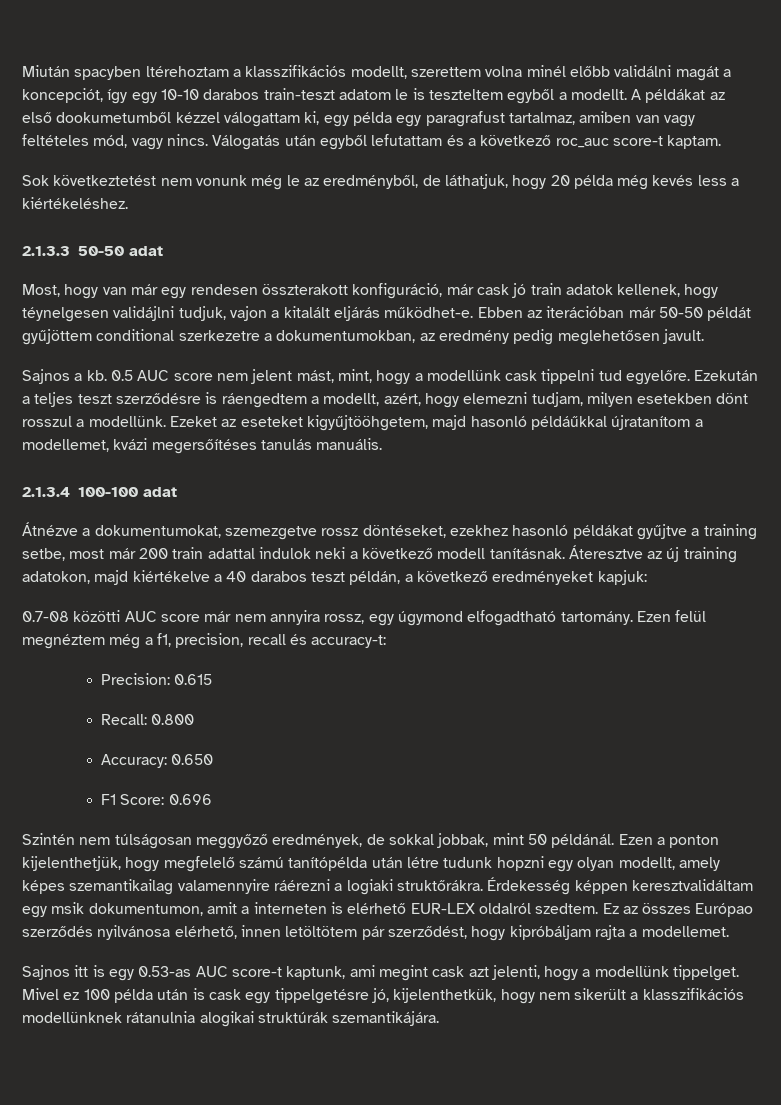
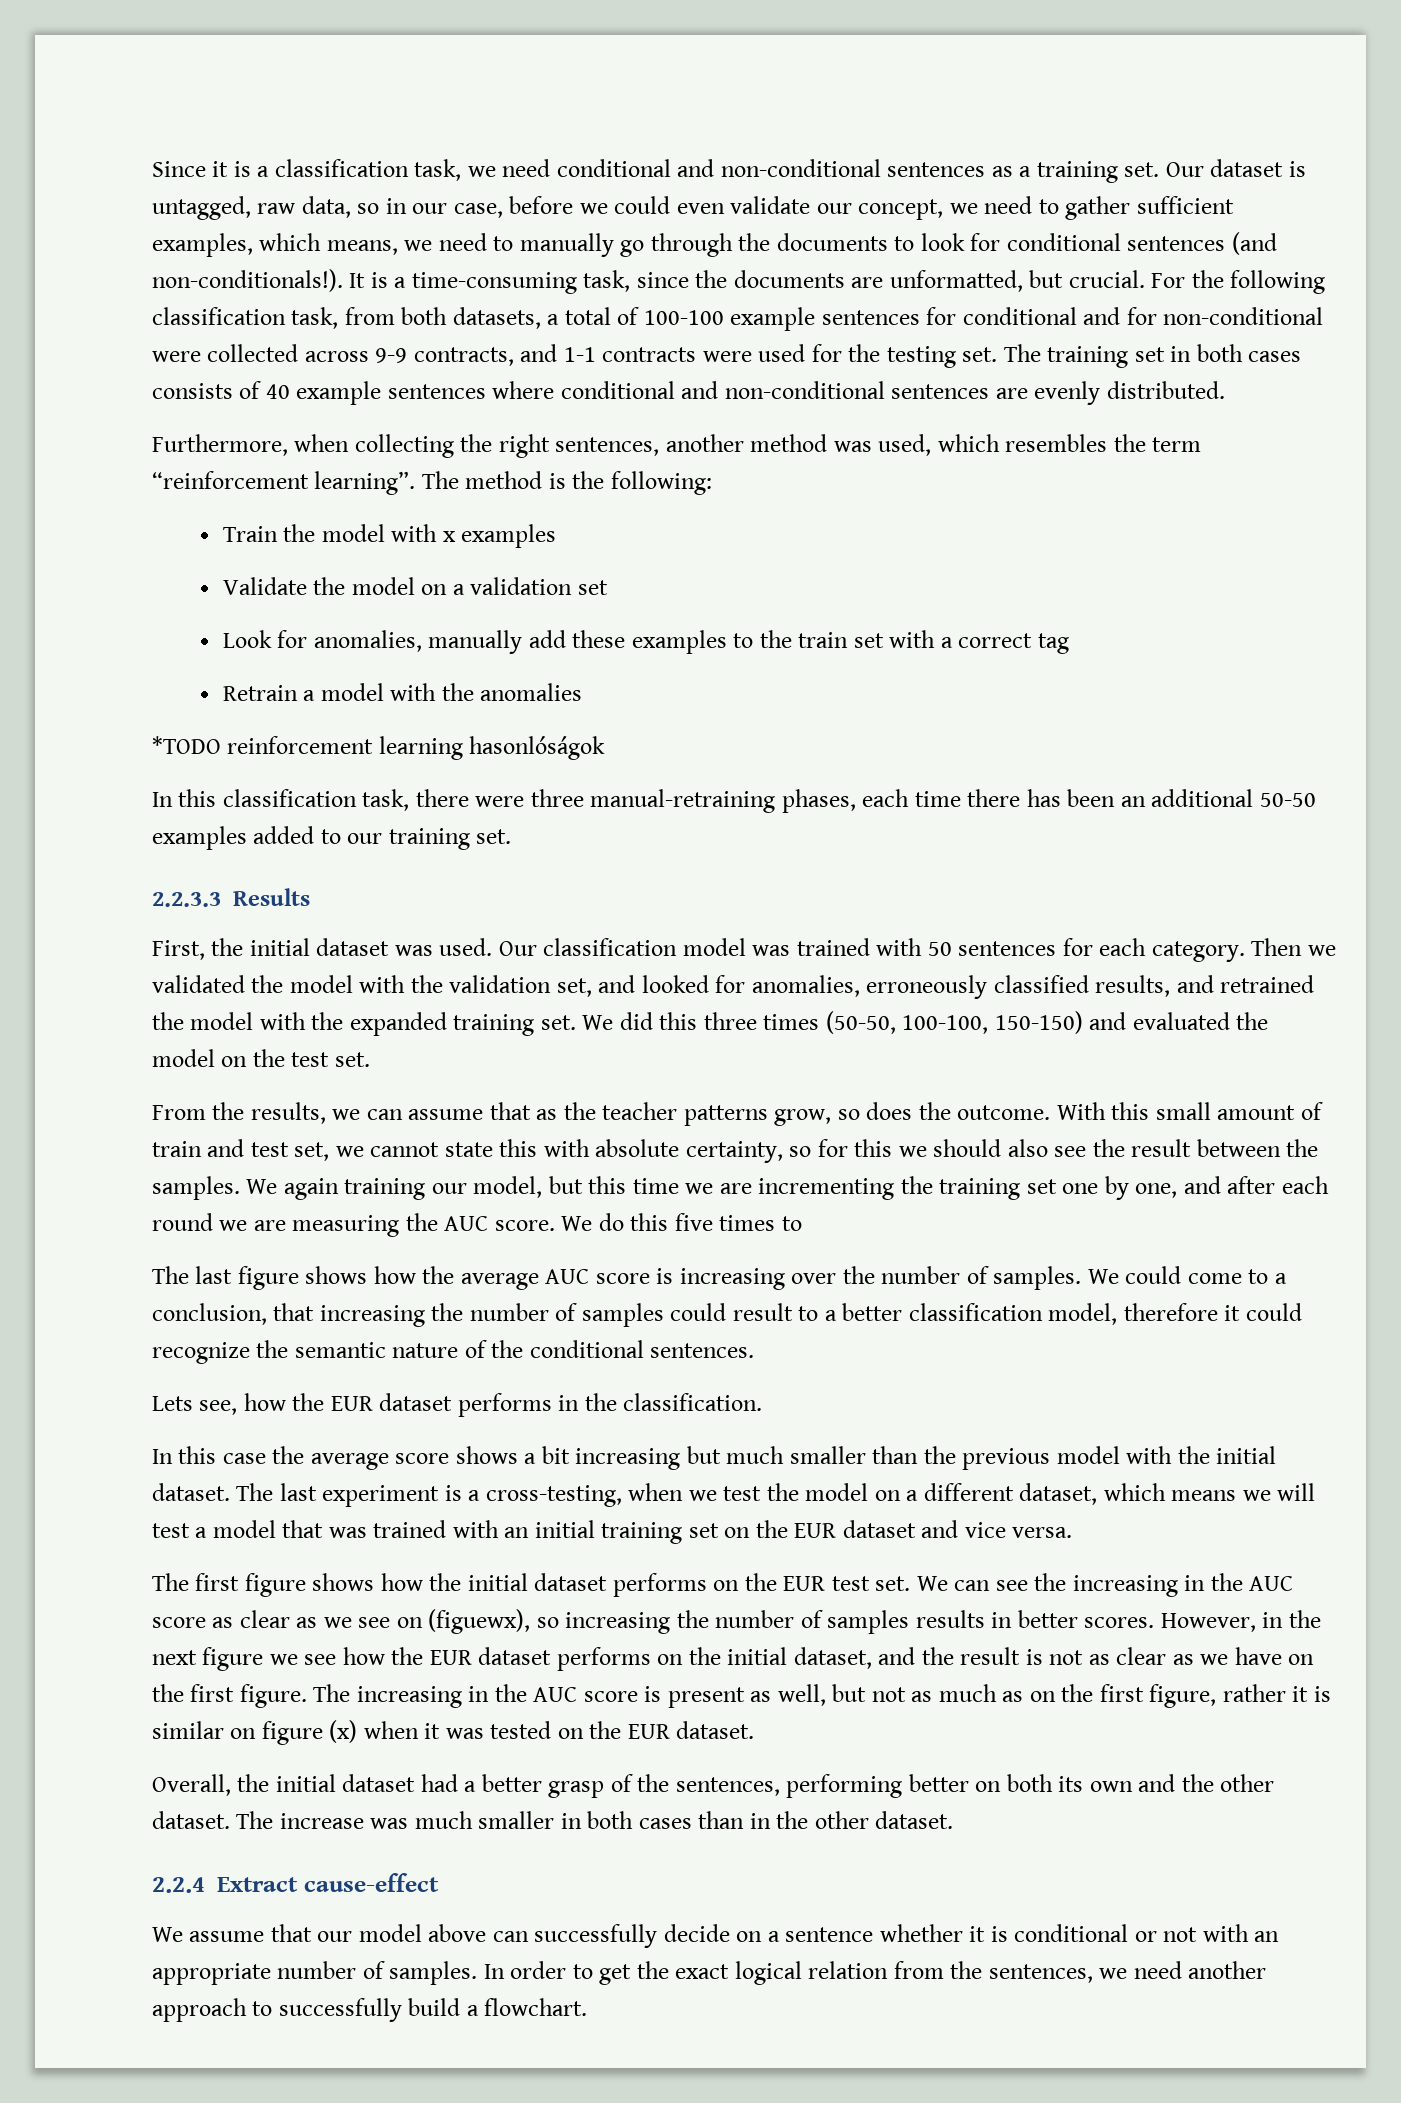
- Miután spacyben ltérehoztam a klasszifikációs modellt, szerettem volna minél előbb validálni magát a koncepciót, így egy 10-10 darabos train-teszt adatom le is teszteltem egyből a modellt. A példákat az első dookumetumből kézzel válogattam ki, egy példa egy paragrafust tartalmaz, amiben van vagy feltételes mód, vagy nincs. Válogatás után egyből lefutattam és a következő roc_auc score-t kaptam.
- Sok következtetést nem vonunk még le az eredményből, de láthatjuk, hogy 20 példa még kevés less a kiértékeléshez.
- 2.1.3.3 50-50 adat
- Most, hogy van már egy rendesen összterakott konfiguráció, már cask jó train adatok kellenek, hogy téynelgesen validájlni tudjuk, vajon a kitalált eljárás működhet-e. Ebben az iterációban már 50-50 példát gyűjöttem conditional szerkezetre a dokumentumokban, az eredmény pedig meglehetősen javult.
- Sajnos a kb. 0.5 AUC score nem jelent mást, mint, hogy a modellünk cask tippelni tud egyelőre. Ezekután a teljes teszt szerződésre is ráengedtem a modellt, azért, hogy elemezni tudjam, milyen esetekben dönt rosszul a modellünk. Ezeket az eseteket kigyűjtööhgetem, majd hasonló példáűkkal újratanítom a modellemet, kvázi megersőítéses tanulás manuális.
- 2.1.3.4 100-100 adat
- Átnézve a dokumentumokat, szemezgetve rossz döntéseket, ezekhez hasonló példákat gyűjtve a training setbe, most már 200 train adattal indulok neki a következő modell tanításnak. Áteresztve az új training adatokon, majd kiértékelve a 40 darabos teszt példán, a következő eredményeket kapjuk:
- 0.7-08 közötti AUC score már nem annyira rossz, egy úgymond elfogadtható tartomány. Ezen felül megnéztem még a f1, precision, recall és accuracy-t:
- Precision: 0.615
- Recall: 0.800
- Accuracy: 0.650
- F1 Score: 0.696
- Szintén nem túlságosan meggyőző eredmények, de sokkal jobbak, mint 50 példánál. Ezen a ponton kijelenthetjük, hogy megfelelő számú tanítópélda után létre tudunk hopzni egy olyan modellt, amely képes szemantikailag valamennyire ráérezni a logiaki struktőrákra. Érdekesség képpen keresztvalidáltam egy msik dokumentumon, amit a interneten is elérhető EUR-LEX oldalról szedtem. Ez az összes Európao szerződés nyilvánosa elérhető, innen letöltötem pár szerződést, hogy kipróbáljam rajta a modellemet.
- Sajnos itt is egy 0.53-as AUC score-t kaptunk, ami megint cask azt jelenti, hogy a modellünk tippelget. Mivel ez 100 példa után is cask egy tippelgetésre jó, kijelenthetkük, hogy nem sikerült a klasszifikációs modellünknek rátanulnia alogikai struktúrák szemantikájára.
+ Since it is a classification task, we need conditional and non-conditional sentences as a training set. Our dataset is untagged, raw data, so in our case, before we could even validate our concept, we need to gather sufficient examples, which means, we need to manually go through the documents to look for conditional sentences (and non-conditionals!). It is a time-consuming task, since the documents are unformatted, but crucial. For the following classification task, from both datasets, a total of 100-100 example sentences for conditional and for non-conditional were collected across 9-9 contracts, and 1-1 contracts were used for the testing set. The training set in both cases consists of 40 example sentences where conditional and non-conditional sentences are evenly distributed.
+ Furthermore, when collecting the right sentences, another method was used, which resembles the term “reinforcement learning”. The method is the following:
+ Train the model with x examples
+ Validate the model on a validation set
+ Look for anomalies, manually add these examples to the train set with a correct tag
+ Retrain a model with the anomalies
+ *TODO reinforcement learning hasonlóságok
+ In this classification task, there were three manual-retraining phases, each time there has been an additional 50-50 examples added to our training set.
+ 2.2.3.3 Results
+ First, the initial dataset was used. Our classification model was trained with 50 sentences for each category. Then we validated the model with the validation set, and looked for anomalies, erroneously classified results, and retrained the model with the expanded training set. We did this three times (50-50, 100-100, 150-150) and evaluated the model on the test set.
+ From the results, we can assume that as the teacher patterns grow, so does the outcome. With this small amount of train and test set, we cannot state this with absolute certainty, so for this we should also see the result between the samples. We again training our model, but this time we are incrementing the training set one by one, and after each round we are measuring the AUC score. We do this five times to
+ The last figure shows how the average AUC score is increasing over the number of samples. We could come to a conclusion, that increasing the number of samples could result to a better classification model, therefore it could recognize the semantic nature of the conditional sentences.
+ Lets see, how the EUR dataset performs in the classification.
+ In this case the average score shows a bit increasing but much smaller than the previous model with the initial dataset. The last experiment is a cross-testing, when we test the model on a different dataset, which means we will test a model that was trained with an initial training set on the EUR dataset and vice versa.
+ The first figure shows how the initial dataset performs on the EUR test set. We can see the increasing in the AUC score as clear as we see on (figuewx), so increasing the number of samples results in better scores. However, in the next figure we see how the EUR dataset performs on the initial dataset, and the result is not as clear as we have on the first figure. The increasing in the AUC score is present as well, but not as much as on the first figure, rather it is similar on figure (x) when it was tested on the EUR dataset.
+ Overall, the initial dataset had a better grasp of the sentences, performing better on both its own and the other dataset. The increase was much smaller in both cases than in the other dataset.
+ 2.2.4 Extract cause-effect
+ We assume that our model above can successfully decide on a sentence whether it is conditional or not with an appropriate number of samples. In order to get the exact logical relation from the sentences, we need another approach to successfully build a flowchart.

